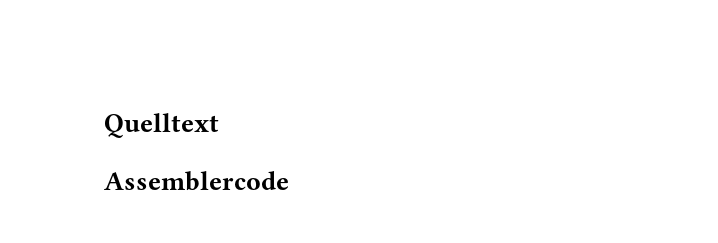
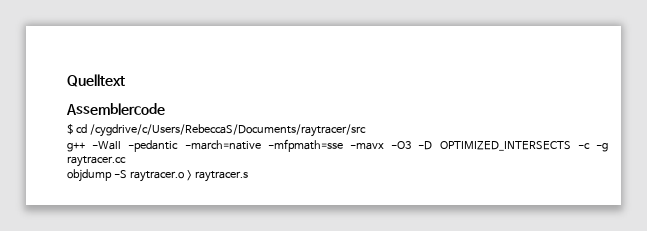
+ $ cd /cygdrive/c/Users/RebeccaS/Documents/raytracer/src
+ g++ -Wall -pedantic -march=native -mfpmath=sse -mavx -O3 -D OPTIMIZED_INTERSECTS -c -g raytracer.cc
+ objdump -S raytracer.o > raytracer.s

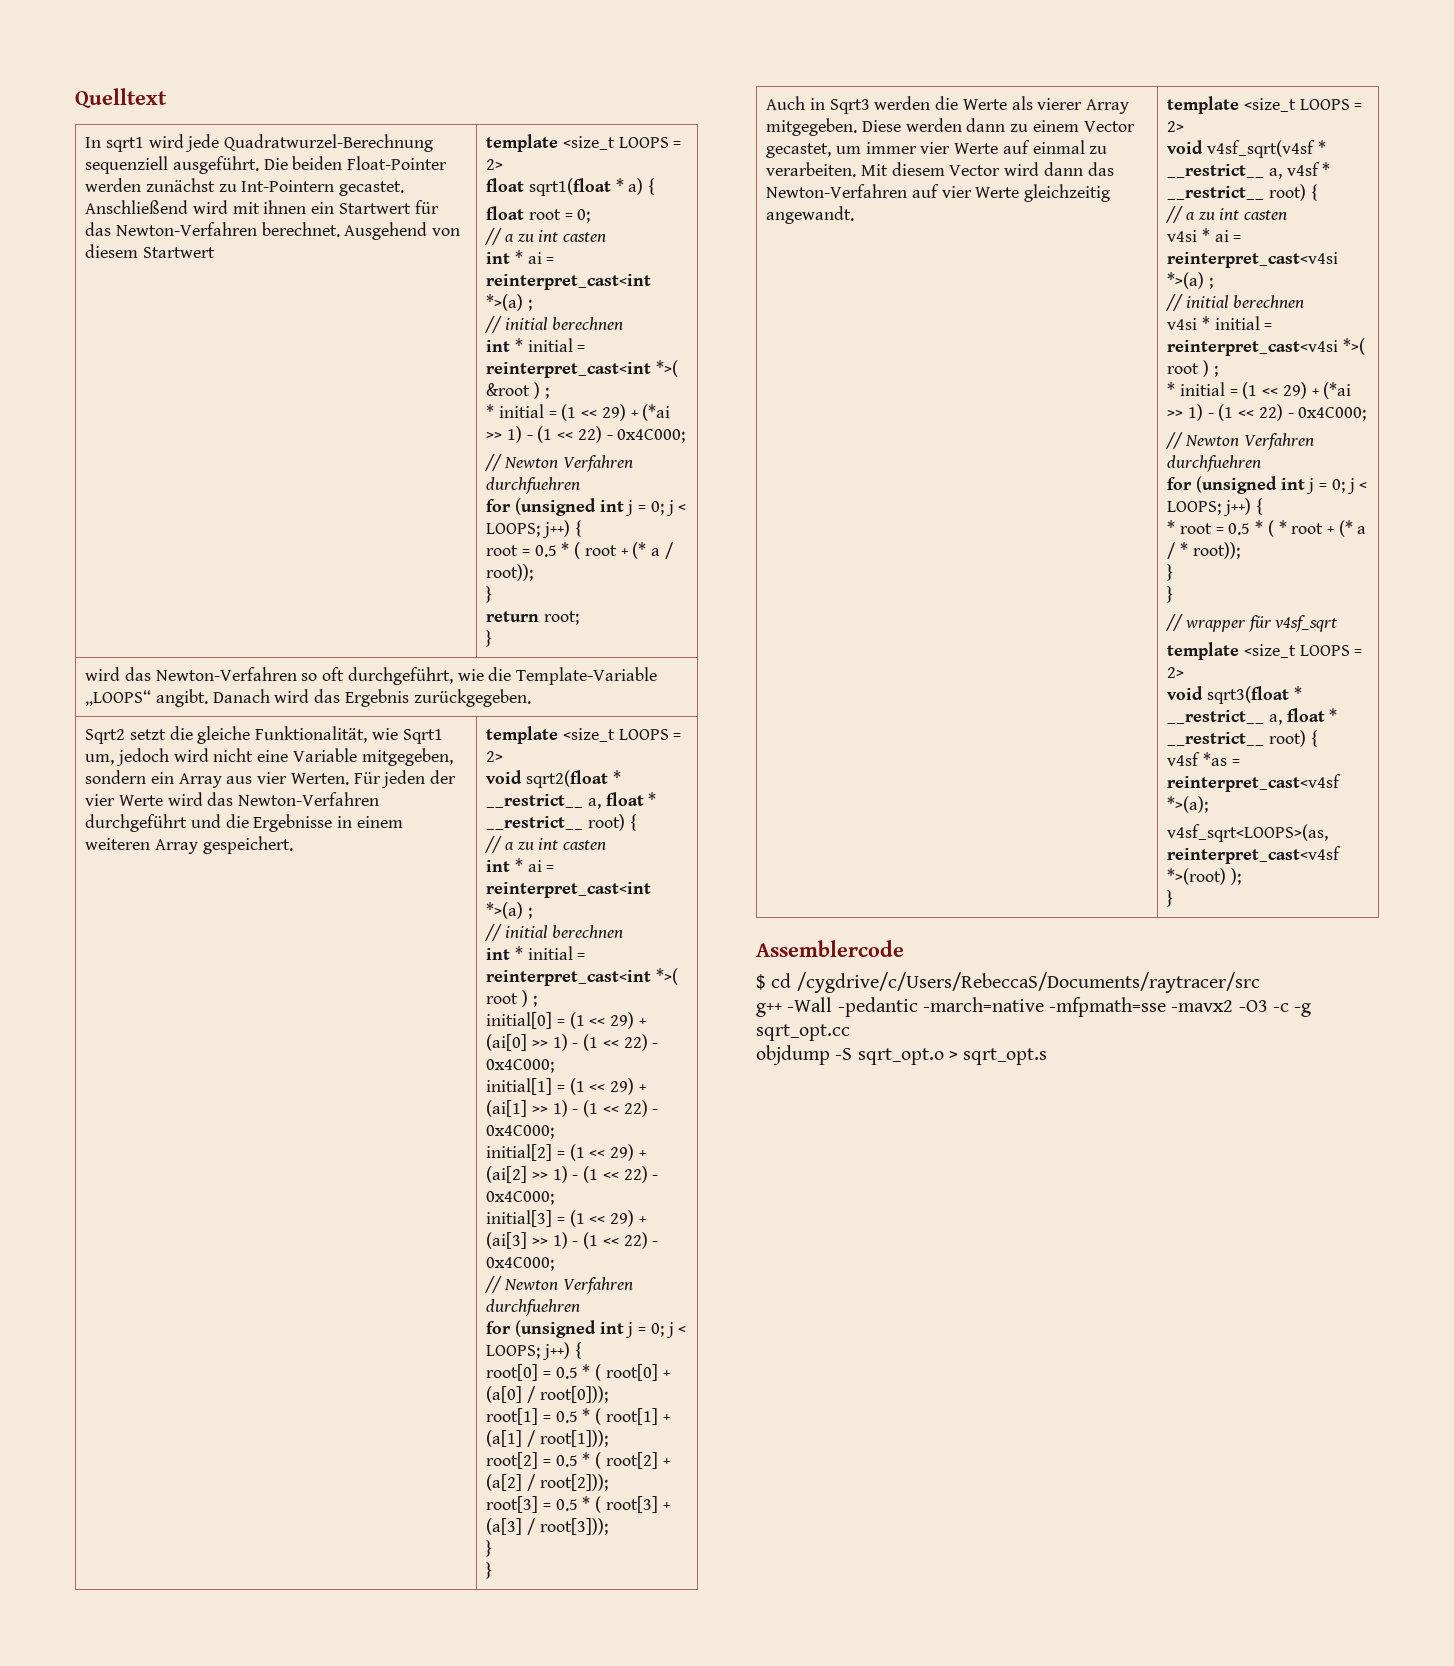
+ In sqrt1 wird jede Quadratwurzel-Berechnung sequenziell ausgeführt. Die beiden Float-Pointer werden zunächst zu Int-Pointern gecastet. Anschließend wird mit ihnen ein Startwert für das Newton-Verfahren berechnet. Ausgehend von diesem Startwert | template <size_t LOOPS = 2>
+ float sqrt1(float * a) {
+ float root = 0;
+ // a zu int casten
+ int * ai = reinterpret_cast<int *>(a) ;
+ // initial berechnen
+ int * initial = reinterpret_cast<int *>( &root ) ;
+ * initial = (1 << 29) + (*ai >> 1) - (1 << 22) - 0x4C000;
+ // Newton Verfahren durchfuehren
+ for (unsigned int j = 0; j < LOOPS; j++) {
+ root = 0.5 * ( root + (* a / root));
+ }
+ return root;
+ }
+ wird das Newton-Verfahren so oft durchgeführt, wie die Template-Variable „LOOPS“ angibt. Danach wird das Ergebnis zurückgegeben.
+ Sqrt2 setzt die gleiche Funktionalität, wie Sqrt1 um, jedoch wird nicht eine Variable mitgegeben, sondern ein Array aus vier Werten. Für jeden der vier Werte wird das Newton-Verfahren durchgeführt und die Ergebnisse in einem weiteren Array gespeichert. | template <size_t LOOPS = 2>
+ void sqrt2(float * __restrict__ a, float * __restrict__ root) {
+ // a zu int casten
+ int * ai = reinterpret_cast<int *>(a) ;
+ // initial berechnen
+ int * initial = reinterpret_cast<int *>( root ) ;
+ initial[0] = (1 << 29) + (ai[0] >> 1) - (1 << 22) - 0x4C000;
+ initial[1] = (1 << 29) + (ai[1] >> 1) - (1 << 22) - 0x4C000;
+ initial[2] = (1 << 29) + (ai[2] >> 1) - (1 << 22) - 0x4C000;
+ initial[3] = (1 << 29) + (ai[3] >> 1) - (1 << 22) - 0x4C000;
+ // Newton Verfahren durchfuehren
+ for (unsigned int j = 0; j < LOOPS; j++) {
+ root[0] = 0.5 * ( root[0] + (a[0] / root[0]));
+ root[1] = 0.5 * ( root[1] + (a[1] / root[1]));
+ root[2] = 0.5 * ( root[2] + (a[2] / root[2]));
+ root[3] = 0.5 * ( root[3] + (a[3] / root[3]));
+ }
+ }
+ Auch in Sqrt3 werden die Werte als vierer Array mitgegeben. Diese werden dann zu einem Vector gecastet, um immer vier Werte auf einmal zu verarbeiten. Mit diesem Vector wird dann das Newton-Verfahren auf vier Werte gleichzeitig angewandt. | template <size_t LOOPS = 2>
+ void v4sf_sqrt(v4sf * __restrict__ a, v4sf * __restrict__ root) {
+ // a zu int casten
+ v4si * ai = reinterpret_cast<v4si *>(a) ;
+ // initial berechnen
+ v4si * initial = reinterpret_cast<v4si *>( root ) ;
+ * initial = (1 << 29) + (*ai >> 1) - (1 << 22) - 0x4C000;
+ // Newton Verfahren durchfuehren
+ for (unsigned int j = 0; j < LOOPS; j++) {
+ * root = 0.5 * ( * root + (* a / * root));
+ }
+ }
+ // wrapper für v4sf_sqrt
+ template <size_t LOOPS = 2>
+ void sqrt3(float * __restrict__ a, float * __restrict__ root) {
+ v4sf *as = reinterpret_cast<v4sf *>(a);
+ v4sf_sqrt<LOOPS>(as, reinterpret_cast<v4sf *>(root) );
+ }
- g++ -Wall -pedantic -march=native -mfpmath=sse -mavx -O3 -D OPTIMIZED_INTERSECTS -c -g raytracer.cc
+ g++ -Wall -pedantic -march=native -mfpmath=sse -mavx2 -O3 -c -g sqrt_opt.cc
- objdump -S raytracer.o > raytracer.s
+ objdump -S sqrt_opt.o > sqrt_opt.s

